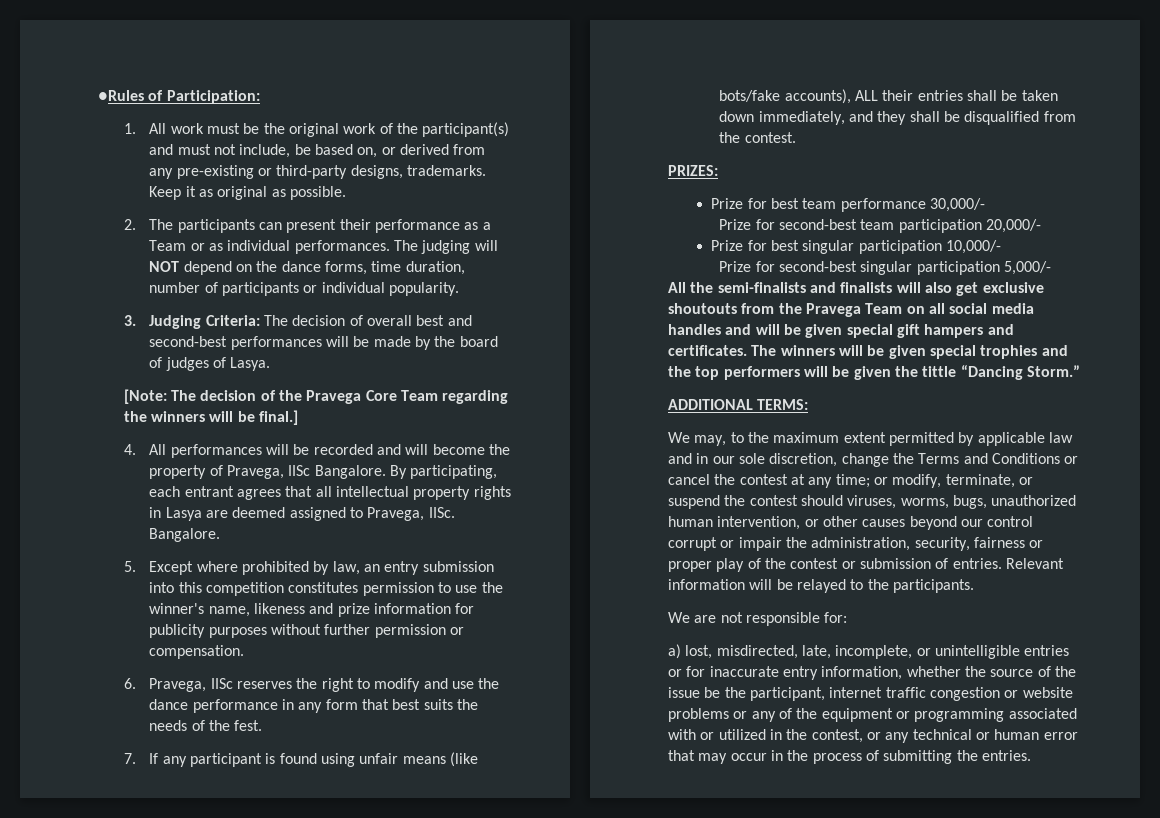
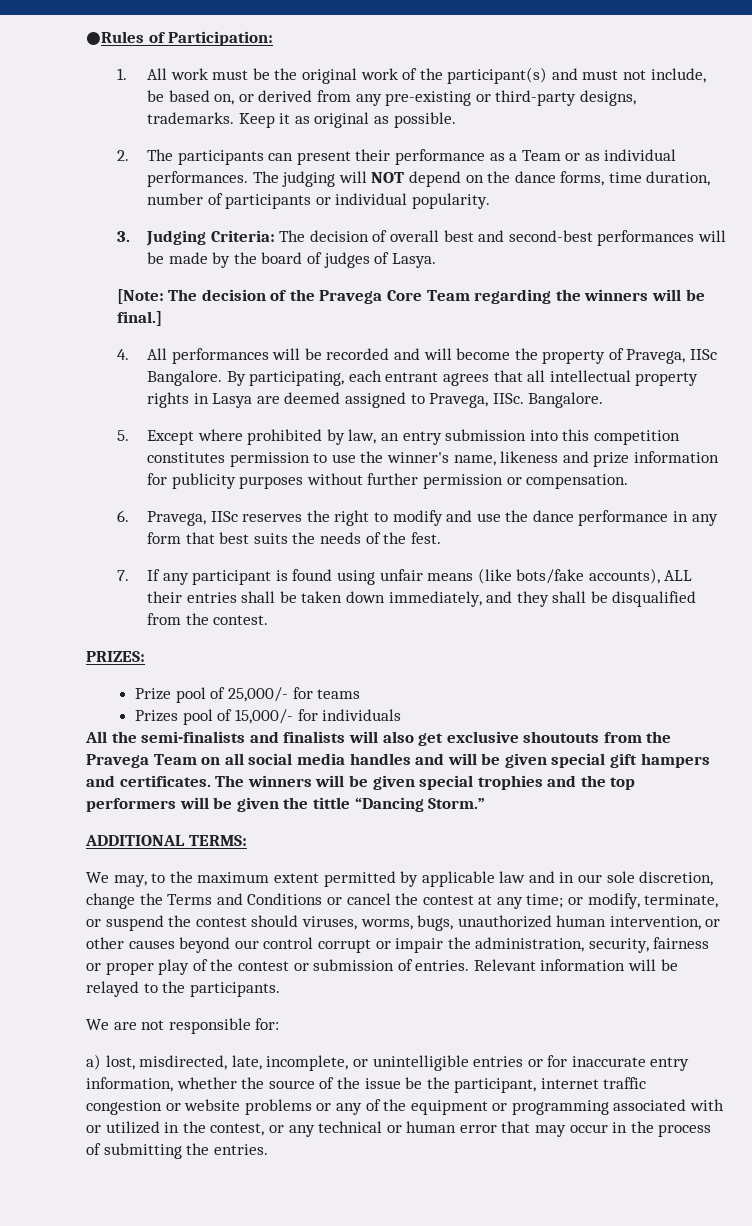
- Prize for best team performance 30,000/-
- Prize for second-best team participation 20,000/-
- Prize for best singular participation 10,000/-
- Prize for second-best singular participation 5,000/-
+ Prize pool of 25,000/- for teams
+ Prizes pool of 15,000/- for individuals

